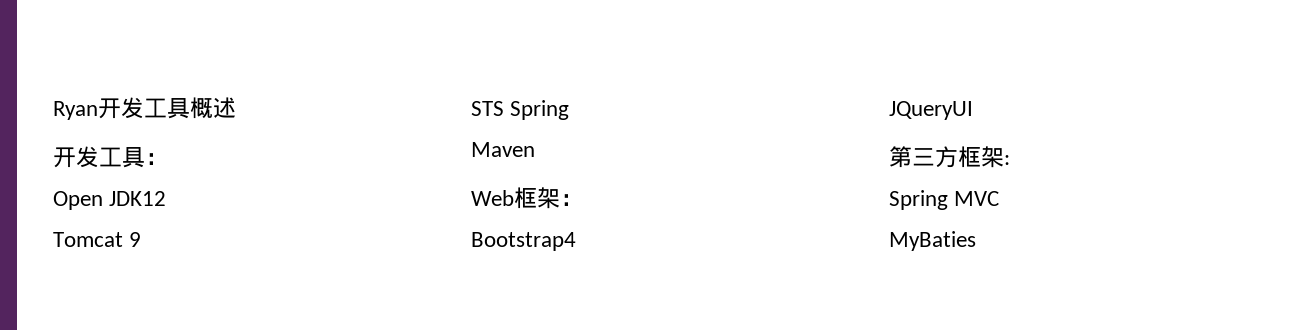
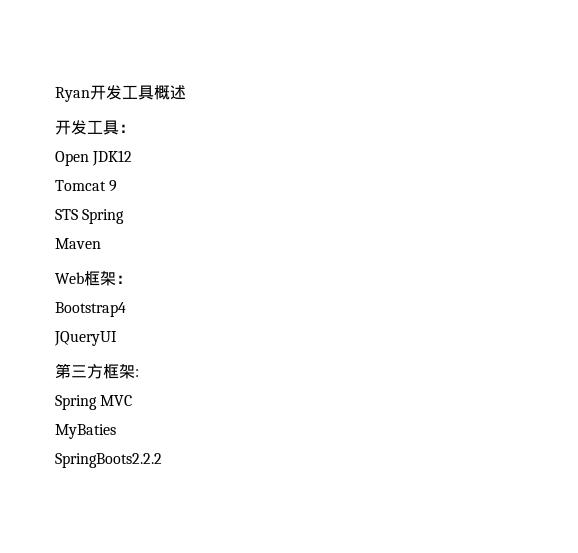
+ SpringBoots2.2.2

